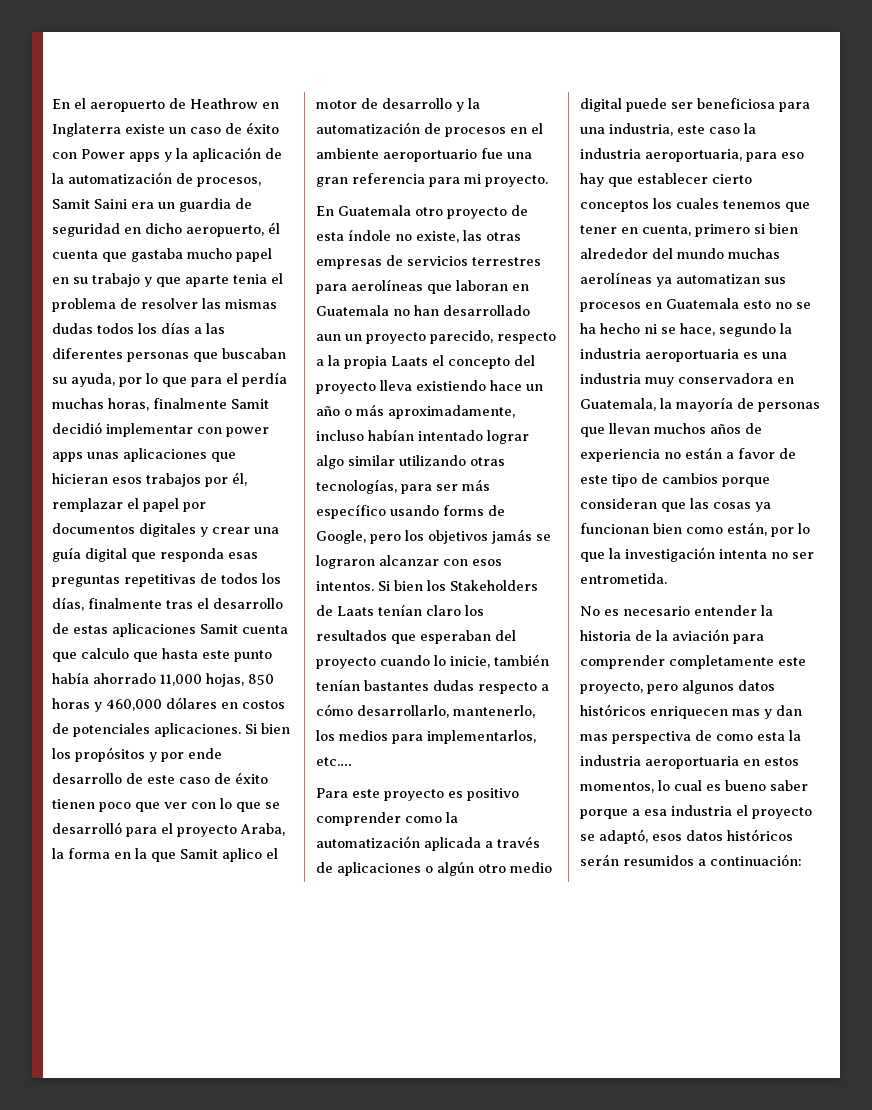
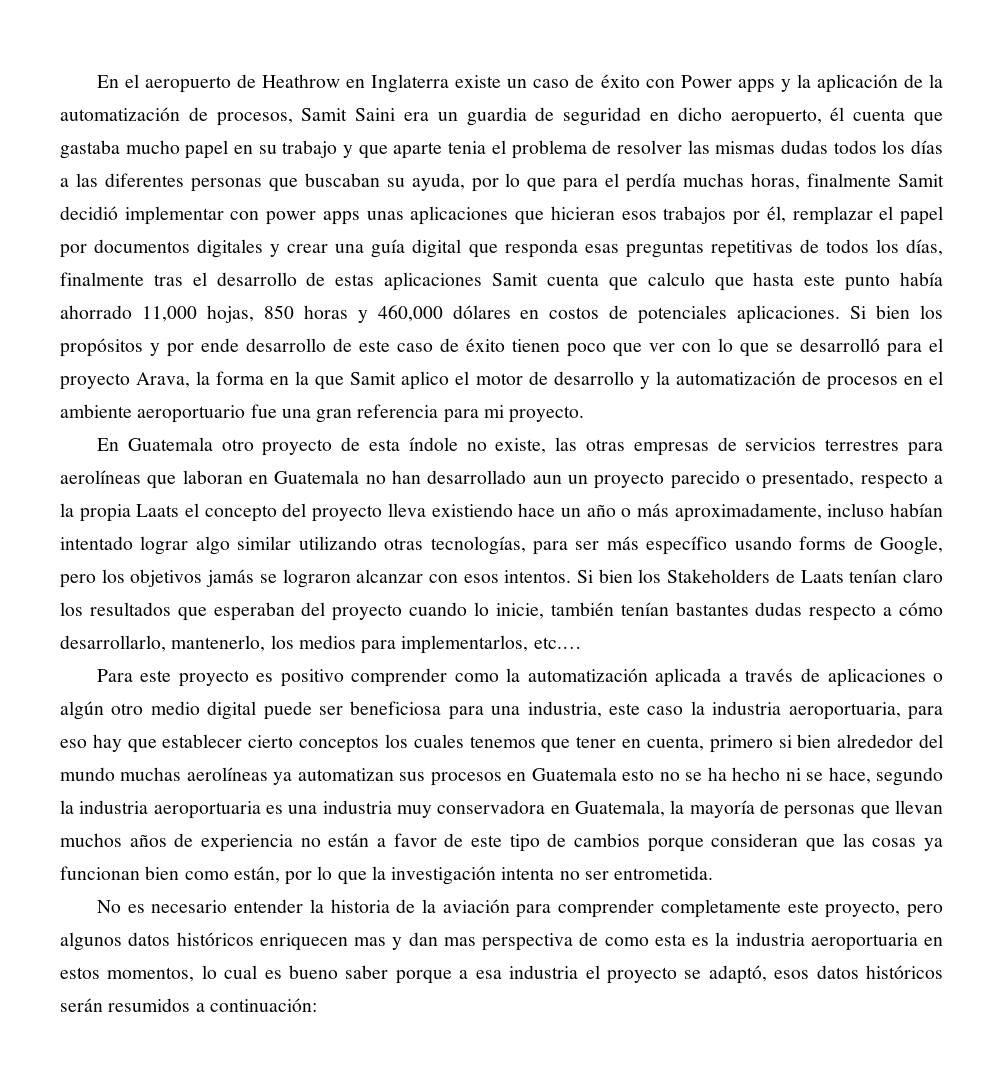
- Si bien los propósitos y por ende desarrollo de este caso de éxito tienen poco que ver con lo que se desarrolló para el proyecto Araba, la forma en la que Samit aplico el motor de desarrollo y la automatización de procesos en el ambiente aeroportuario fue una gran referencia para mi proyecto.
+ Si bien los propósitos y por ende desarrollo de este caso de éxito tienen poco que ver con lo que se desarrolló para el proyecto Arava, la forma en la que Samit aplico el motor de desarrollo y la automatización de procesos en el ambiente aeroportuario fue una gran referencia para mi proyecto.
- En Guatemala otro proyecto de esta índole no existe, las otras empresas de servicios terrestres para aerolíneas que laboran en Guatemala no han desarrollado aun un proyecto parecido, respecto a la propia Laats el concepto del proyecto lleva existiendo hace un año o más aproximadamente, incluso habían intentado lograr algo similar utilizando otras tecnologías, para ser más específico usando forms de Google, pero los objetivos jamás se lograron alcanzar con esos intentos.
+ En Guatemala otro proyecto de esta índole no existe, las otras empresas de servicios terrestres para aerolíneas que laboran en Guatemala no han desarrollado aun un proyecto parecido o presentado, respecto a la propia Laats el concepto del proyecto lleva existiendo hace un año o más aproximadamente, incluso habían intentado lograr algo similar utilizando otras tecnologías, para ser más específico usando forms de Google, pero los objetivos jamás se lograron alcanzar con esos intentos.
- No es necesario entender la historia de la aviación para comprender completamente este proyecto, pero algunos datos históricos enriquecen mas y dan mas perspectiva de como esta la industria aeroportuaria en estos momentos, lo cual es bueno saber porque a esa industria el proyecto se adaptó, esos datos históricos serán resumidos a continuación:
+ No es necesario entender la historia de la aviación para comprender completamente este proyecto, pero algunos datos históricos enriquecen mas y dan mas perspectiva de como esta es la industria aeroportuaria en estos momentos, lo cual es bueno saber porque a esa industria el proyecto se adaptó, esos datos históricos serán resumidos a continuación:

